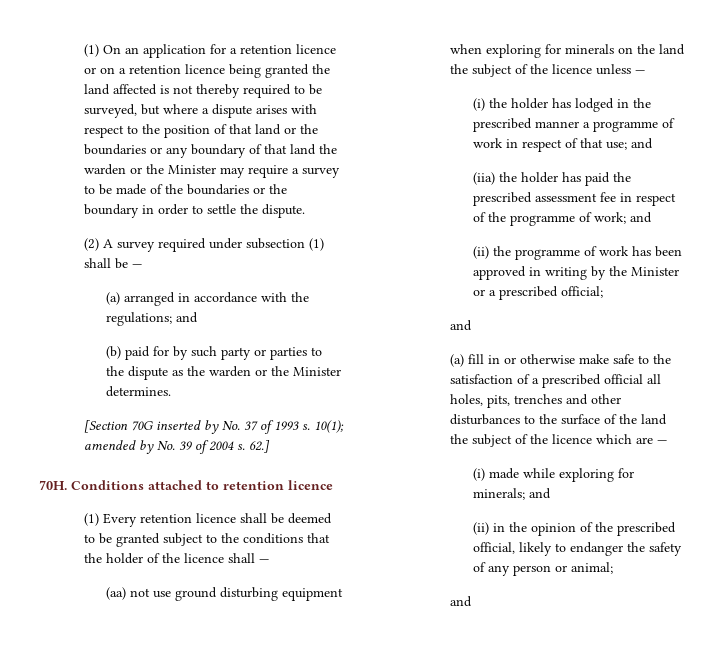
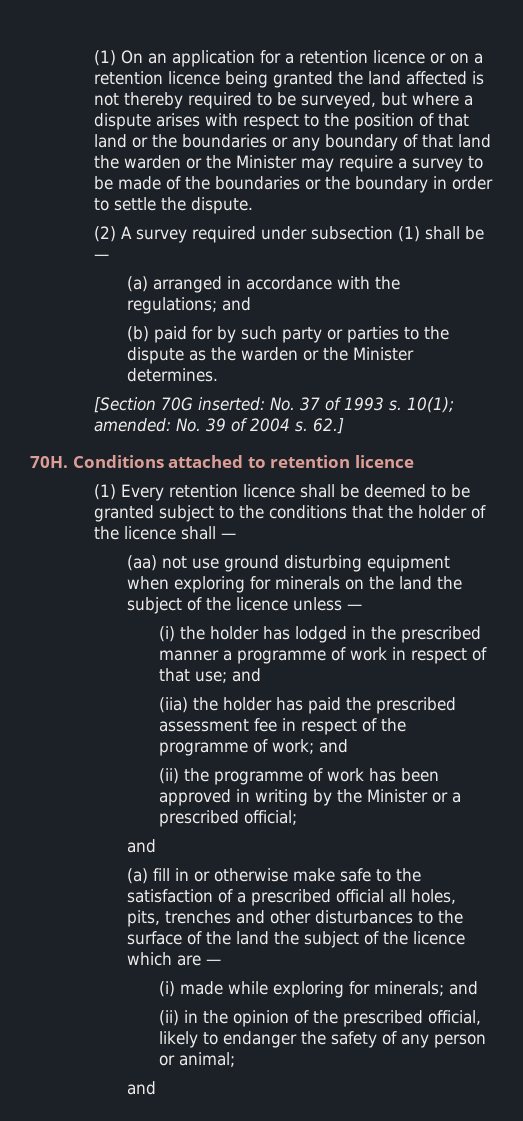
- [Section 70G inserted by No. 37 of 1993 s.
+ [Section 70G inserted: No. 37 of 1993 s.
- 10(1); amended by No. 39 of 2004 s.
+ 10(1); amended: No. 39 of 2004 s.

